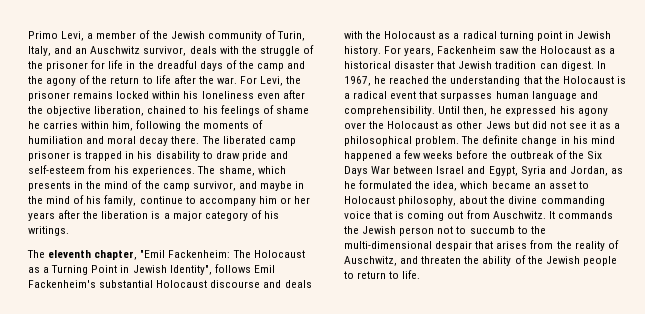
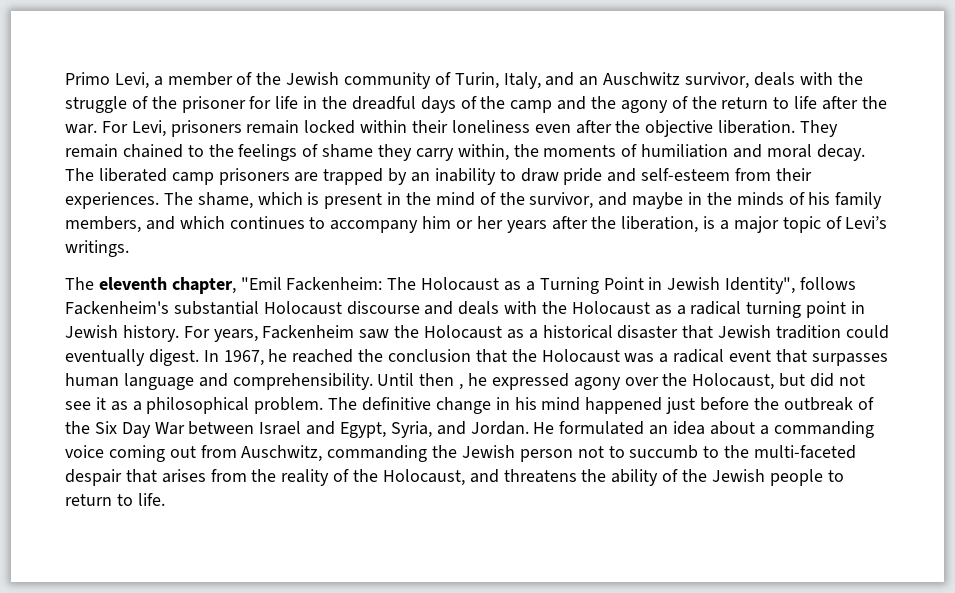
- For Levi, the prisoner remains locked within his loneliness even after the objective liberation, chained to his feelings of shame he carries within him, following the moments of humiliation and moral decay there.
+ For Levi, prisoners remain locked within their loneliness even after the objective liberation. They remain chained to the feelings of shame they carry within, the moments of humiliation and moral decay.
- The liberated camp prisoner is trapped in his disability to draw pride and self-esteem from his experiences.
+ The liberated camp prisoners are trapped by an inability to draw pride and self-esteem from their experiences.
- The shame, which presents in the mind of the camp survivor, and maybe in the mind of his family, continue to accompany him or her years after the liberation is a major category of his writings.
+ The shame, which is present in the mind of the survivor, and maybe in the minds of his family members, and which continues to accompany him or her years after the liberation, is a major topic of Levi’s writings.
- The eleventh chapter, "Emil Fackenheim: The Holocaust as a Turning Point in Jewish Identity", follows Emil Fackenheim's substantial Holocaust discourse and deals with the Holocaust as a radical turning point in Jewish history.
+ The eleventh chapter, "Emil Fackenheim: The Holocaust as a Turning Point in Jewish Identity", follows Fackenheim's substantial Holocaust discourse and deals with the Holocaust as a radical turning point in Jewish history.
- For years, Fackenheim saw the Holocaust as a historical disaster that Jewish tradition can digest.
+ For years, Fackenheim saw the Holocaust as a historical disaster that Jewish tradition could eventually digest.
- In 1967, he reached the understanding that the Holocaust is a radical event that surpasses human language and comprehensibility.
+ In 1967, he reached the conclusion that the Holocaust was a radical event that surpasses human language and comprehensibility.
- Until then, he expressed his agony over the Holocaust as other Jews but did not see it as a philosophical problem.
+ Until then , he expressed agony over the Holocaust, but did not see it as a philosophical problem.
- The definite change in his mind happened a few weeks before the outbreak of the Six Days War between Israel and Egypt, Syria and Jordan, as he formulated the idea, which became an asset to Holocaust philosophy, about the divine commanding voice that is coming out from Auschwitz. It commands the Jewish person not to succumb to the multi-dimensional despair that arises from the reality of Auschwitz, and threaten the ability of the Jewish people to return to life.
+ The definitive change in his mind happened just before the outbreak of the Six Day War between Israel and Egypt, Syria, and Jordan. He formulated an idea about a commanding voice coming out from Auschwitz, commanding the Jewish person not to succumb to the multi-faceted despair that arises from the reality of the Holocaust, and threatens the ability of the Jewish people to return to life.

